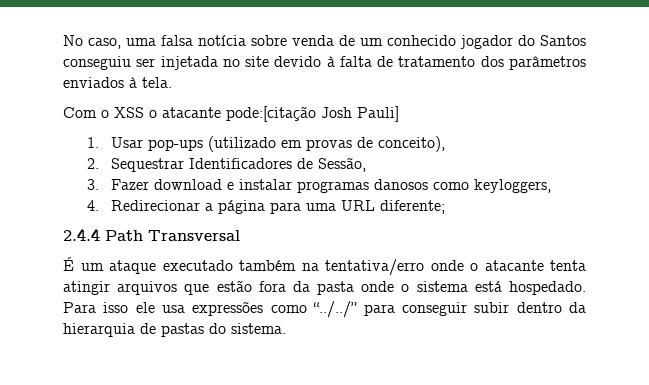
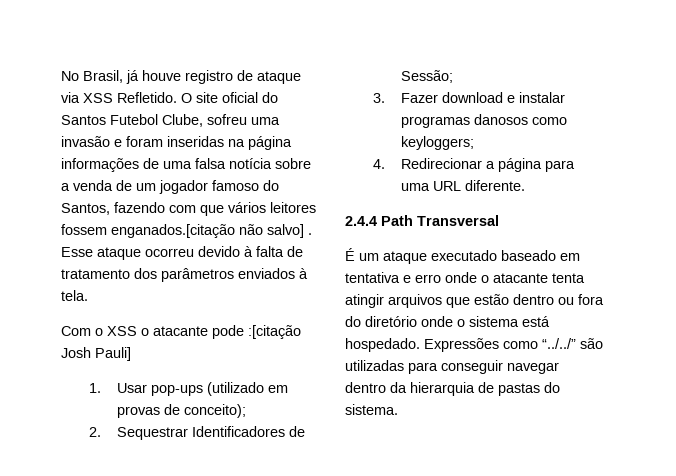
- No caso, uma falsa notícia sobre venda de um conhecido jogador do Santos conseguiu ser injetada no site devido à falta de tratamento dos parâmetros enviados à tela.
+ No Brasil, já houve registro de ataque via XSS Refletido. O site oficial do Santos Futebol Clube, sofreu uma invasão e foram inseridas na página informações de uma falsa notícia sobre a venda de um jogador famoso do Santos, fazendo com que vários leitores fossem enganados.[citação não salvo] . Esse ataque ocorreu devido à falta de tratamento dos parâmetros enviados à tela.
- Com o XSS o atacante pode:[citação Josh Pauli]
+ Com o XSS o atacante pode :[citação Josh Pauli]
- 1. Usar pop-ups (utilizado em provas de conceito),
+ 1. Usar pop-ups (utilizado em provas de conceito);
- 2. Sequestrar Identificadores de Sessão,
+ 2. Sequestrar Identificadores de Sessão;
- 3. Fazer download e instalar programas danosos como keyloggers,
+ 3. Fazer download e instalar programas danosos como keyloggers;
- 4. Redirecionar a página para uma URL diferente;
+ 4. Redirecionar a página para uma URL diferente.
- É um ataque executado também na tentativa/erro onde o atacante tenta atingir arquivos que estão fora da pasta onde o sistema está hospedado.
+ É um ataque executado baseado em tentativa e erro onde o atacante tenta atingir arquivos que estão dentro ou fora do diretório onde o sistema está hospedado.
- Para isso ele usa expressões como “../../” para conseguir subir dentro da hierarquia de pastas do sistema.
+ Expressões como “../../” são utilizadas para conseguir navegar dentro da hierarquia de pastas do sistema.

